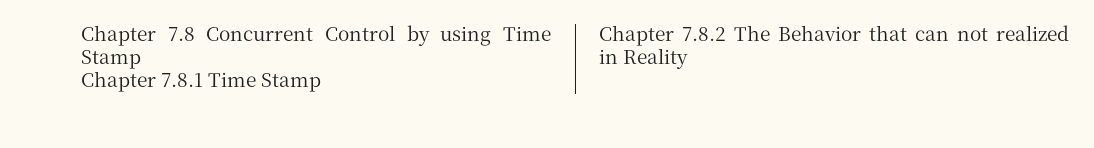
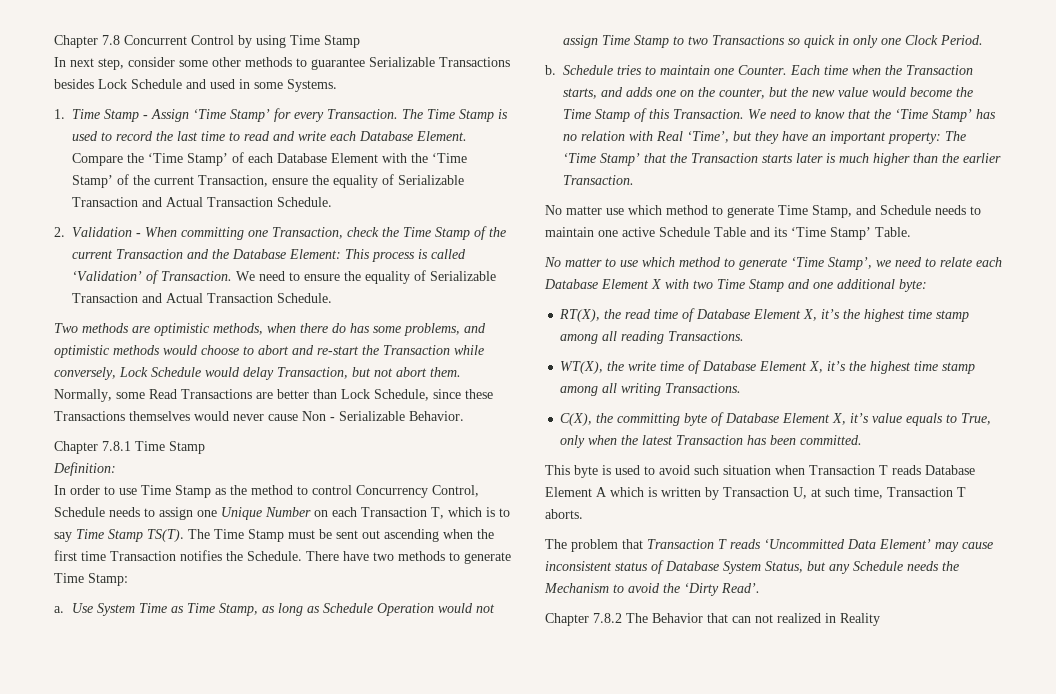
+ In next step, consider some other methods to guarantee Serializable Transactions besides Lock Schedule and used in some Systems.
+ 1. Time Stamp - Assign ‘Time Stamp’ for every Transaction. The Time Stamp is used to record the last time to read and write each Database Element. Compare the ‘Time Stamp’ of each Database Element with the ‘Time Stamp’ of the current Transaction, ensure the equality of Serializable Transaction and Actual Transaction Schedule.
+ 2. Validation - When committing one Transaction, check the Time Stamp of the current Transaction and the Database Element: This process is called ‘Validation’ of Transaction. We need to ensure the equality of Serializable Transaction and Actual Transaction Schedule.
+ Two methods are optimistic methods, when there do has some problems, and optimistic methods would choose to abort and re-start the Transaction while conversely, Lock Schedule would delay Transaction, but not abort them. Normally, some Read Transactions are better than Lock Schedule, since these Transactions themselves would never cause Non - Serializable Behavior.
  Chapter 7.8.1 Time Stamp
+ Definition:
+ In order to use Time Stamp as the method to control Concurrency Control, Schedule needs to assign one Unique Number on each Transaction T, which is to say Time Stamp TS(T). The Time Stamp must be sent out ascending when the first time Transaction notifies the Schedule. There have two methods to generate Time Stamp:
+ a. Use System Time as Time Stamp, as long as Schedule Operation would not assign Time Stamp to two Transactions so quick in only one Clock Period.
+ b. Schedule tries to maintain one Counter. Each time when the Transaction starts, and adds one on the counter, but the new value would become the Time Stamp of this Transaction. We need to know that the ‘Time Stamp’ has no relation with Real ‘Time’, but they have an important property: The ‘Time Stamp’ that the Transaction starts later is much higher than the earlier Transaction.
+ No matter use which method to generate Time Stamp, and Schedule needs to maintain one active Schedule Table and its ‘Time Stamp’ Table.
+ No matter to use which method to generate ‘Time Stamp’, we need to relate each Database Element X with two Time Stamp and one additional byte:
+ RT(X), the read time of Database Element X, it’s the highest time stamp among all reading Transactions.
+ WT(X), the write time of Database Element X, it’s the highest time stamp among all writing Transactions.
+ C(X), the committing byte of Database Element X, it’s value equals to True, only when the latest Transaction has been committed.
+ This byte is used to avoid such situation when Transaction T reads Database Element A which is written by Transaction U, at such time, Transaction T aborts.
+ The problem that Transaction T reads ‘Uncommitted Data Element’ may cause inconsistent status of Database System Status, but any Schedule needs the Mechanism to avoid the ‘Dirty Read’.

